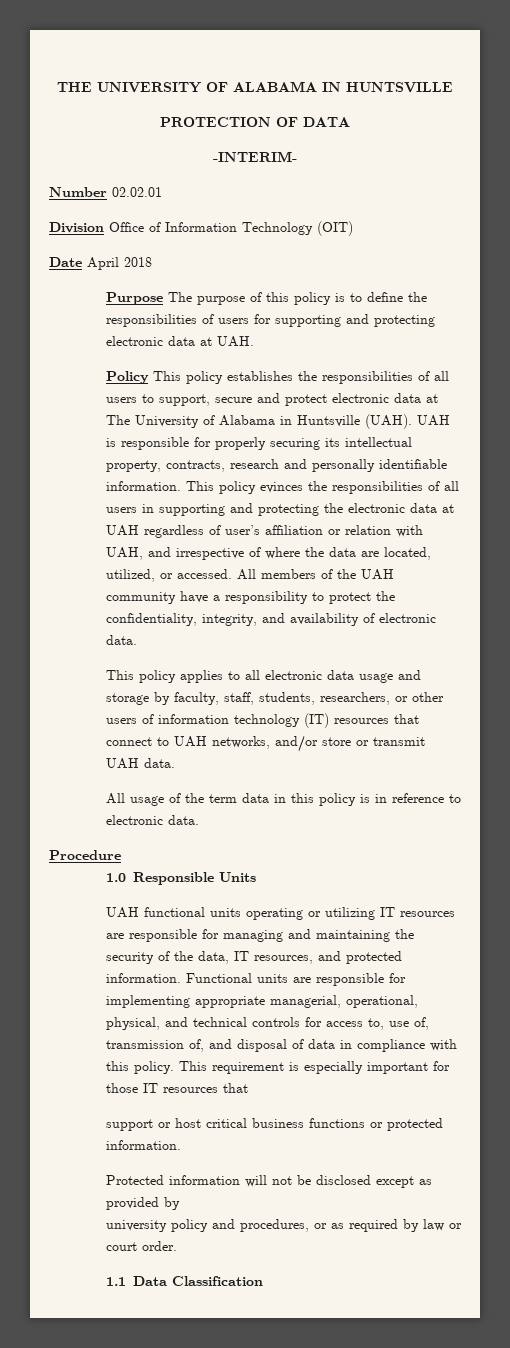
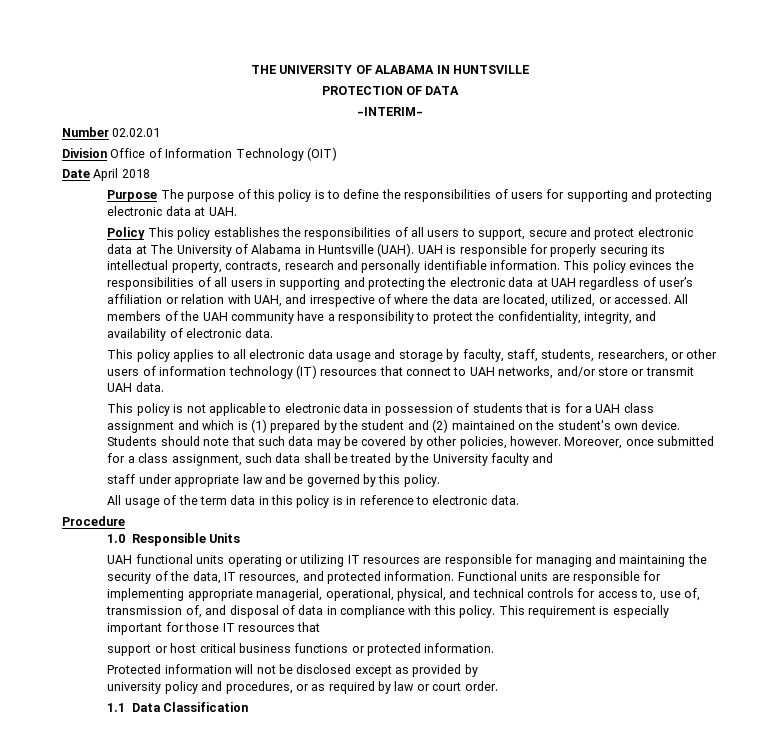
+ This policy is not applicable to electronic data in possession of students that is for a UAH class assignment and which is (1) prepared by the student and (2) maintained on the student's own device. Students should note that such data may be covered by other policies, however. Moreover, once submitted for a class assignment, such data shall be treated by the University faculty and
+ staff under appropriate law and be governed by this policy.

